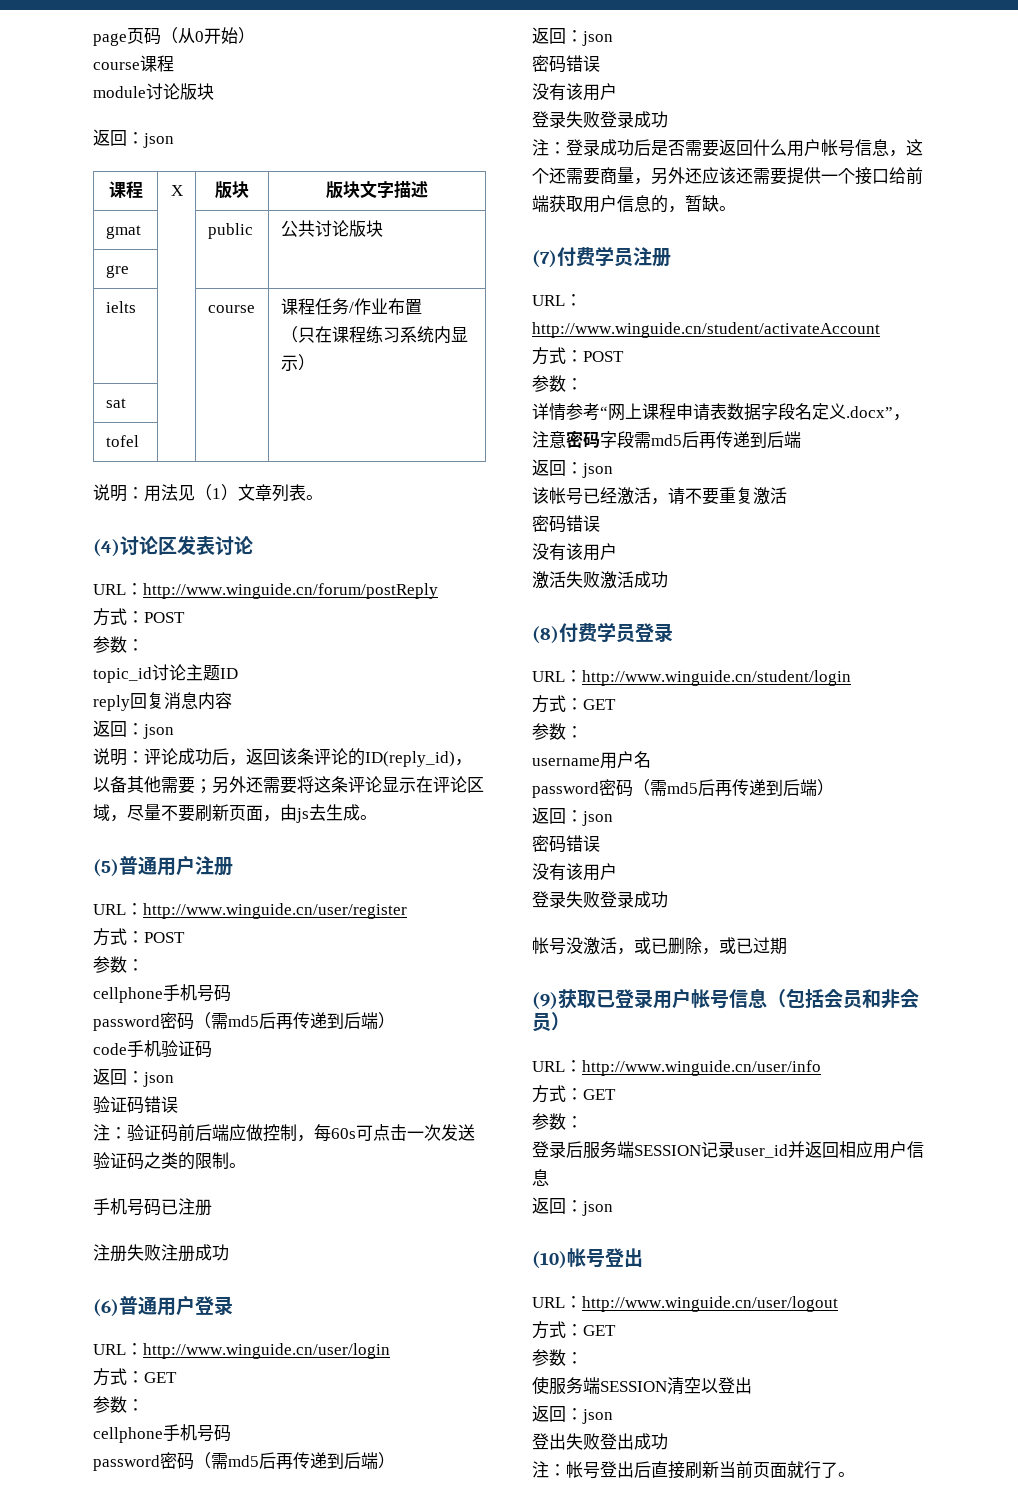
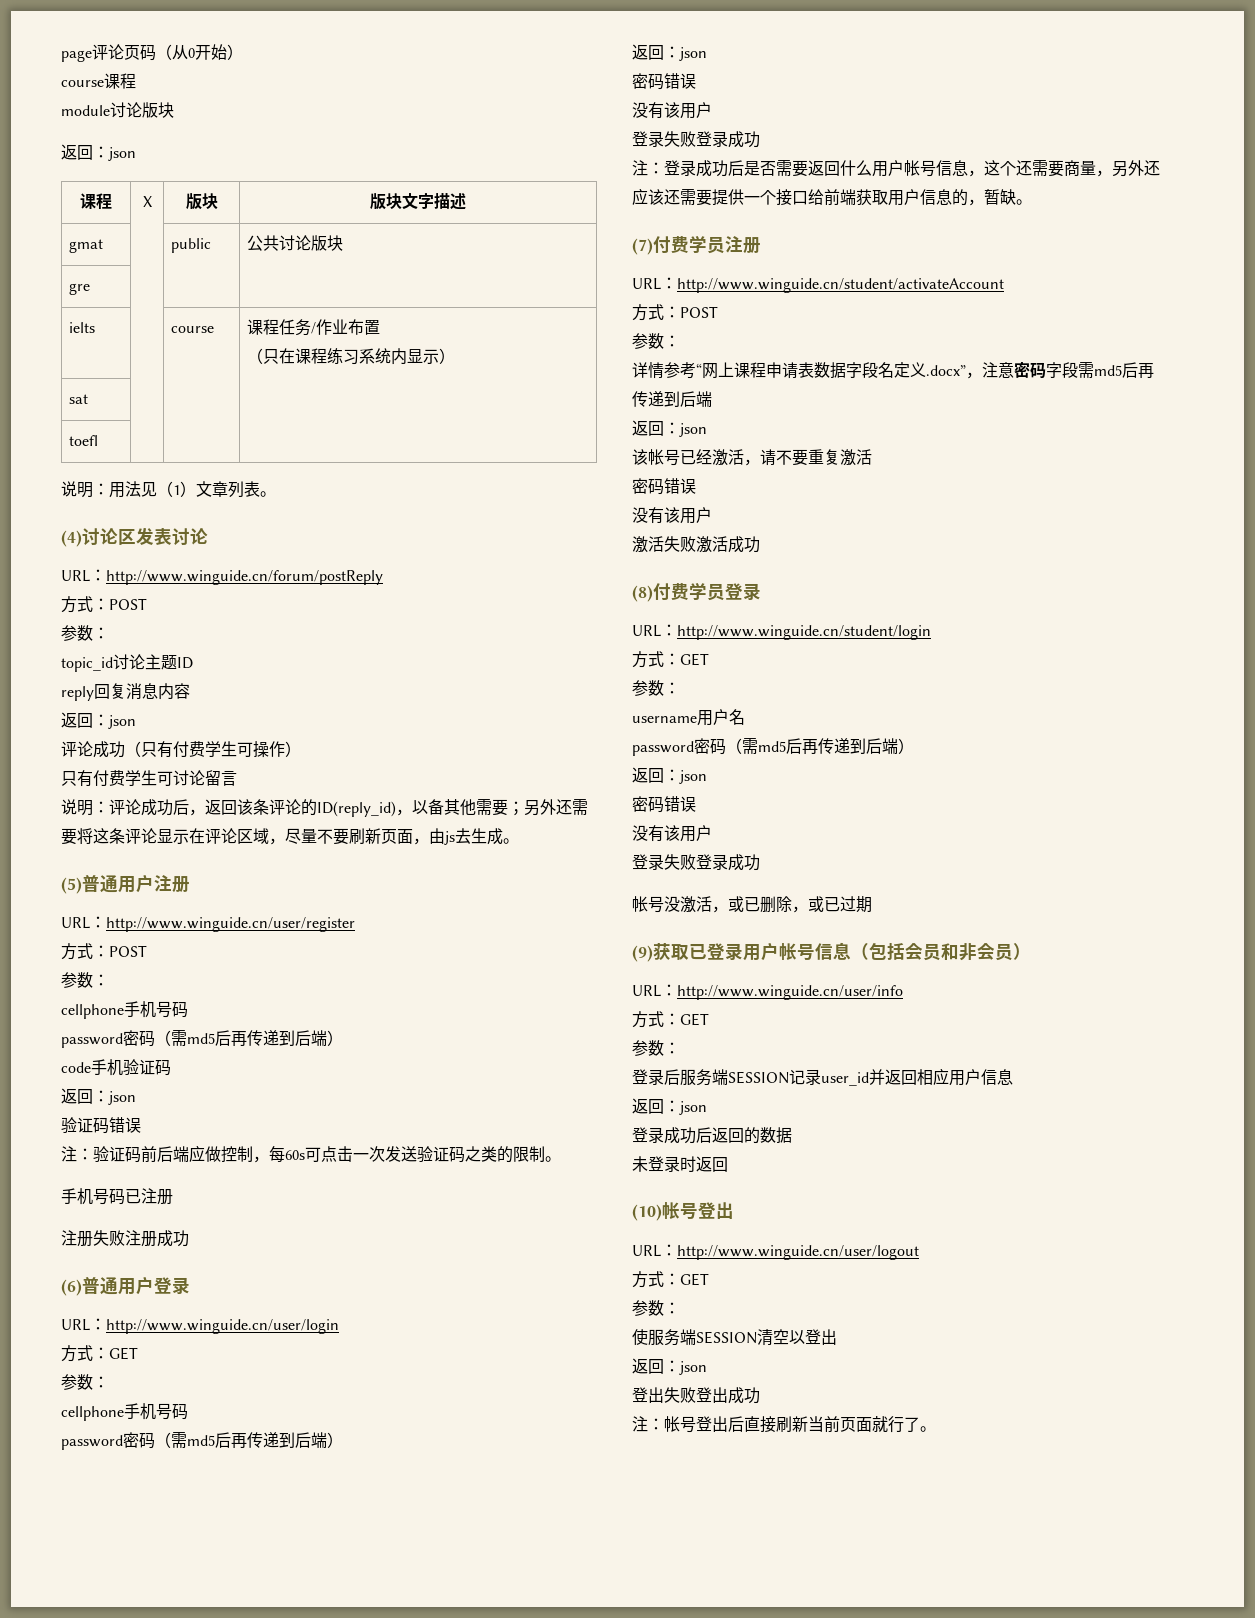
- page页码（从0开始）
+ page评论页码（从0开始）
- tofel | | |
+ toefl | | |
+ 评论成功（只有付费学生可操作）
+ 只有付费学生可讨论留言
+ 登录成功后返回的数据
+ 未登录时返回

